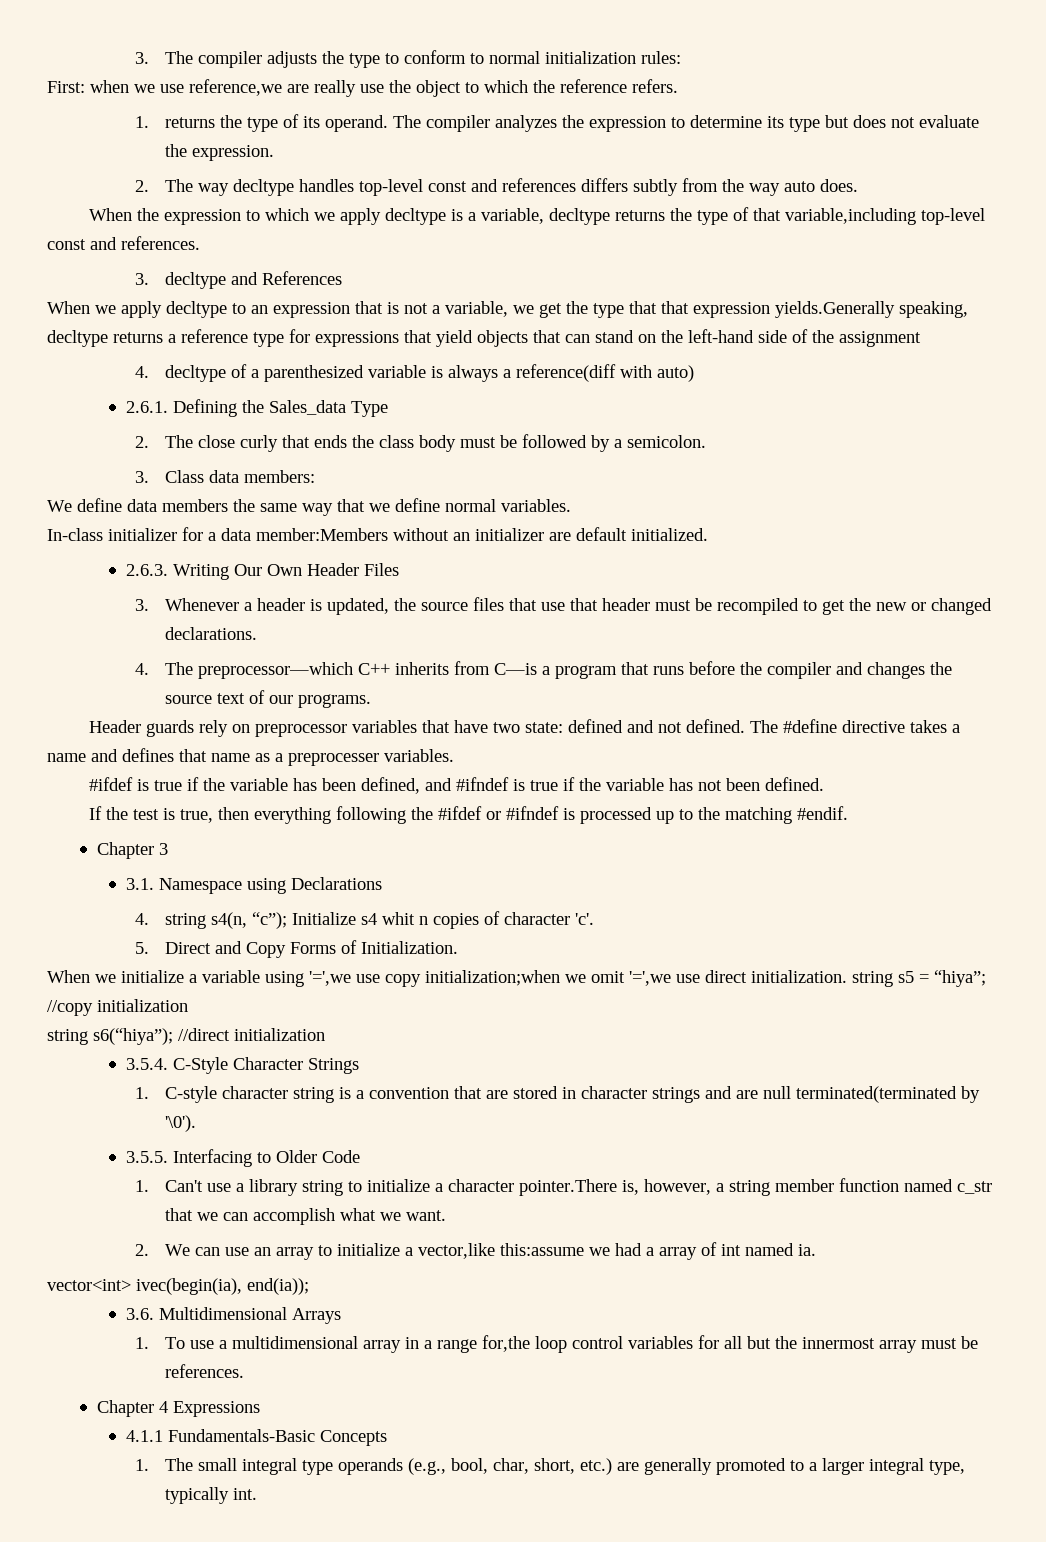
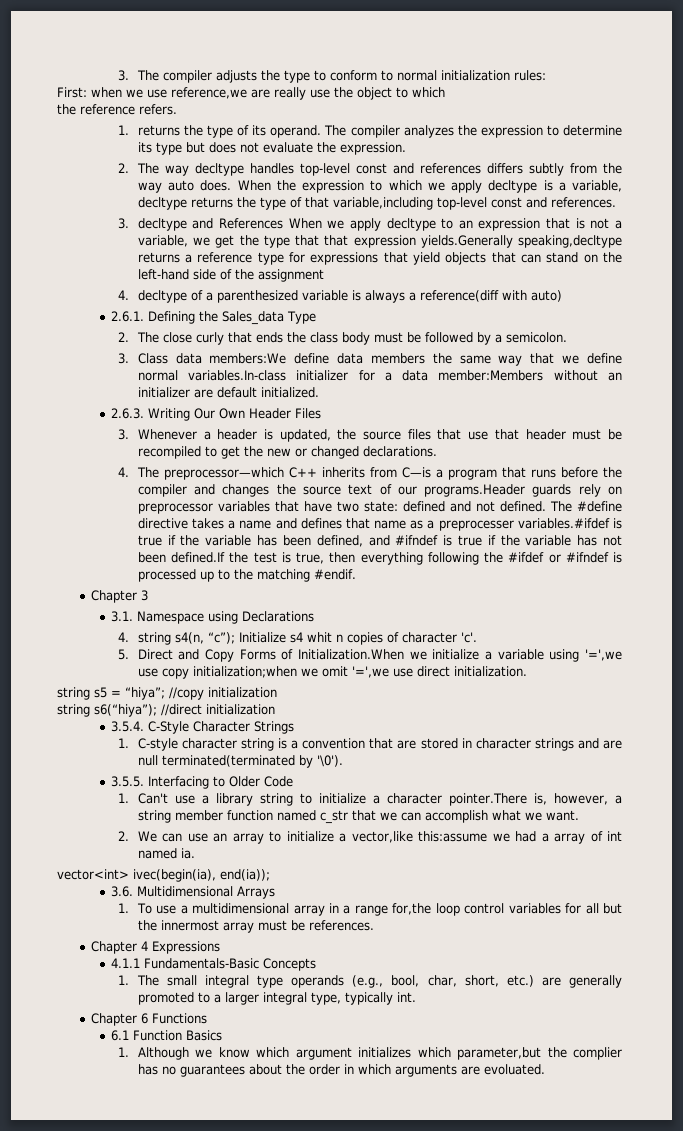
- First: when we use reference,we are really use the object to which the reference refers.
+ First: when we use reference,we are really use the object to which
+ the reference refers.
- 2. The way decltype handles top-level const and references differs subtly from the way auto does.
- When the expression to which we apply decltype is a variable, decltype returns the type of that variable,including top-level const and references.
+ 2. The way decltype handles top-level const and references differs subtly from the way auto does. When the expression to which we apply decltype is a variable, decltype returns the type of that variable,including top-level const and references.
- 3. decltype and References
- When we apply decltype to an expression that is not a variable, we get the type that that expression yields.Generally speaking, decltype returns a reference type for expressions that yield objects that can stand on the left-hand side of the assignment
+ 3. decltype and References When we apply decltype to an expression that is not a variable, we get the type that that expression yields.Generally speaking,decltype returns a reference type for expressions that yield objects that can stand on the left-hand side of the assignment
- 3. Class data members:
- We define data members the same way that we define normal variables.
- In-class initializer for a data member:Members without an initializer are default initialized.
+ 3. Class data members:We define data members the same way that we define normal variables.In-class initializer for a data member:Members without an initializer are default initialized.
- 4. The preprocessor—which C++ inherits from C—is a program that runs before the compiler and changes the source text of our programs.
- Header guards rely on preprocessor variables that have two state: defined and not defined.
+ 4. The preprocessor—which C++ inherits from C—is a program that runs before the compiler and changes the source text of our programs.Header guards rely on preprocessor variables that have two state: defined and not defined.
- The #define directive takes a name and defines that name as a preprocesser variables.
- #ifdef is true if the variable has been defined, and #ifndef is true if the variable has not been defined.
- If the test is true, then everything following the #ifdef or #ifndef is processed up to the matching #endif.
+ The #define directive takes a name and defines that name as a preprocesser variables.#ifdef is true if the variable has been defined, and #ifndef is true if the variable has not been defined.If the test is true, then everything following the #ifdef or #ifndef is processed up to the matching #endif.
- 5. Direct and Copy Forms of Initialization.
- When we initialize a variable using '=',we use copy initialization;when we omit '=',we use direct initialization. string s5 = “hiya”; //copy initialization
+ 5. Direct and Copy Forms of Initialization.When we initialize a variable using '=',we use copy initialization;when we omit '=',we use direct initialization.
+ string s5 = “hiya”; //copy initialization
+ Chapter 6 Functions
+ 6.1 Function Basics
+ 1. Although we know which argument initializes which parameter,but the complier has no guarantees about the order in which arguments are evoluated.

